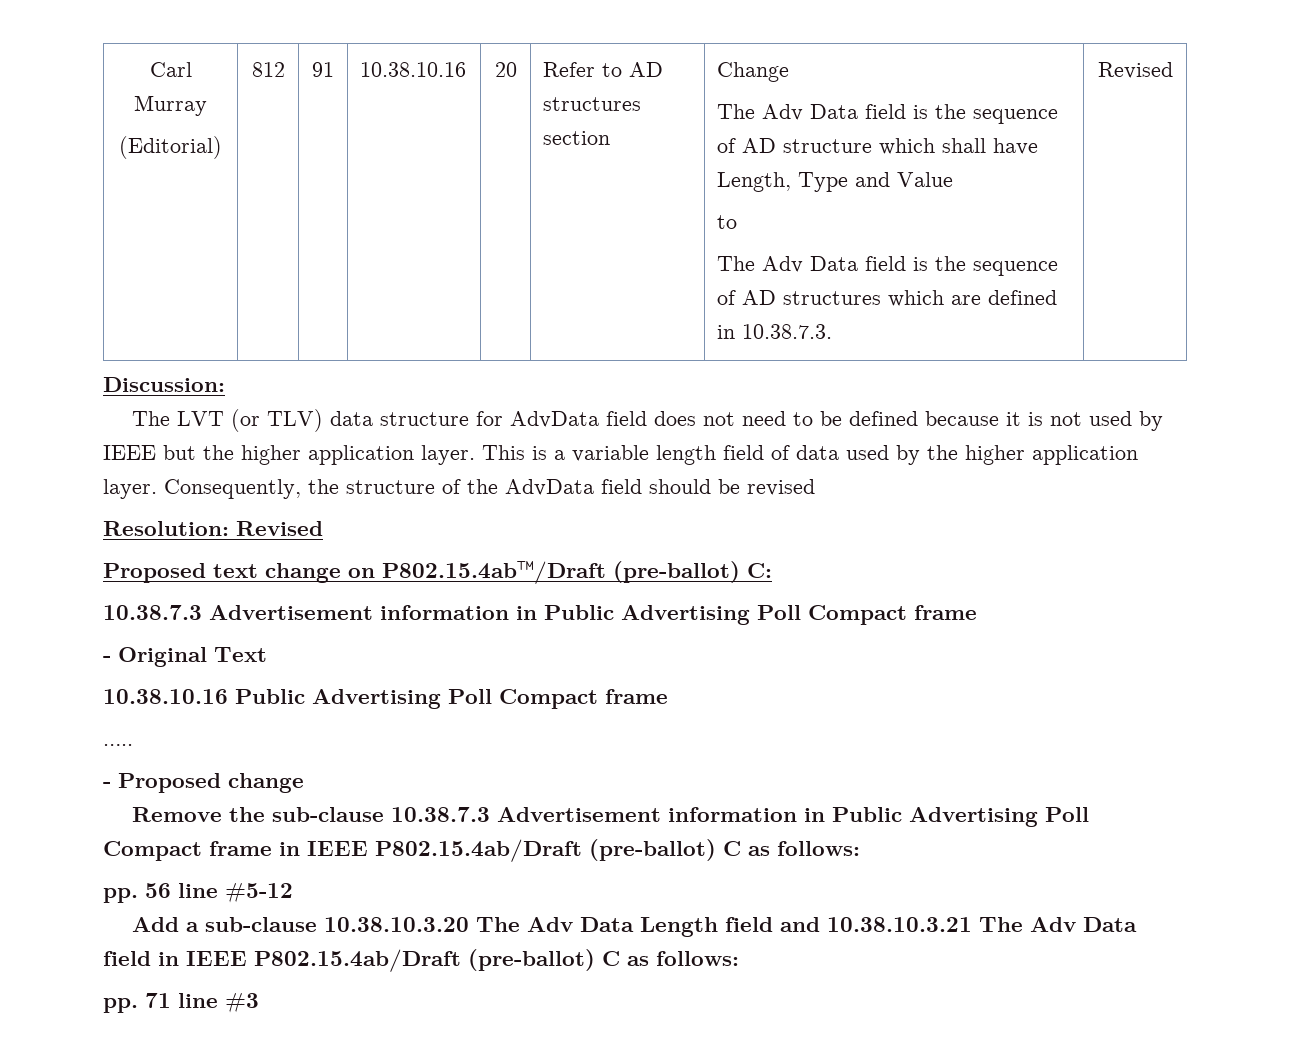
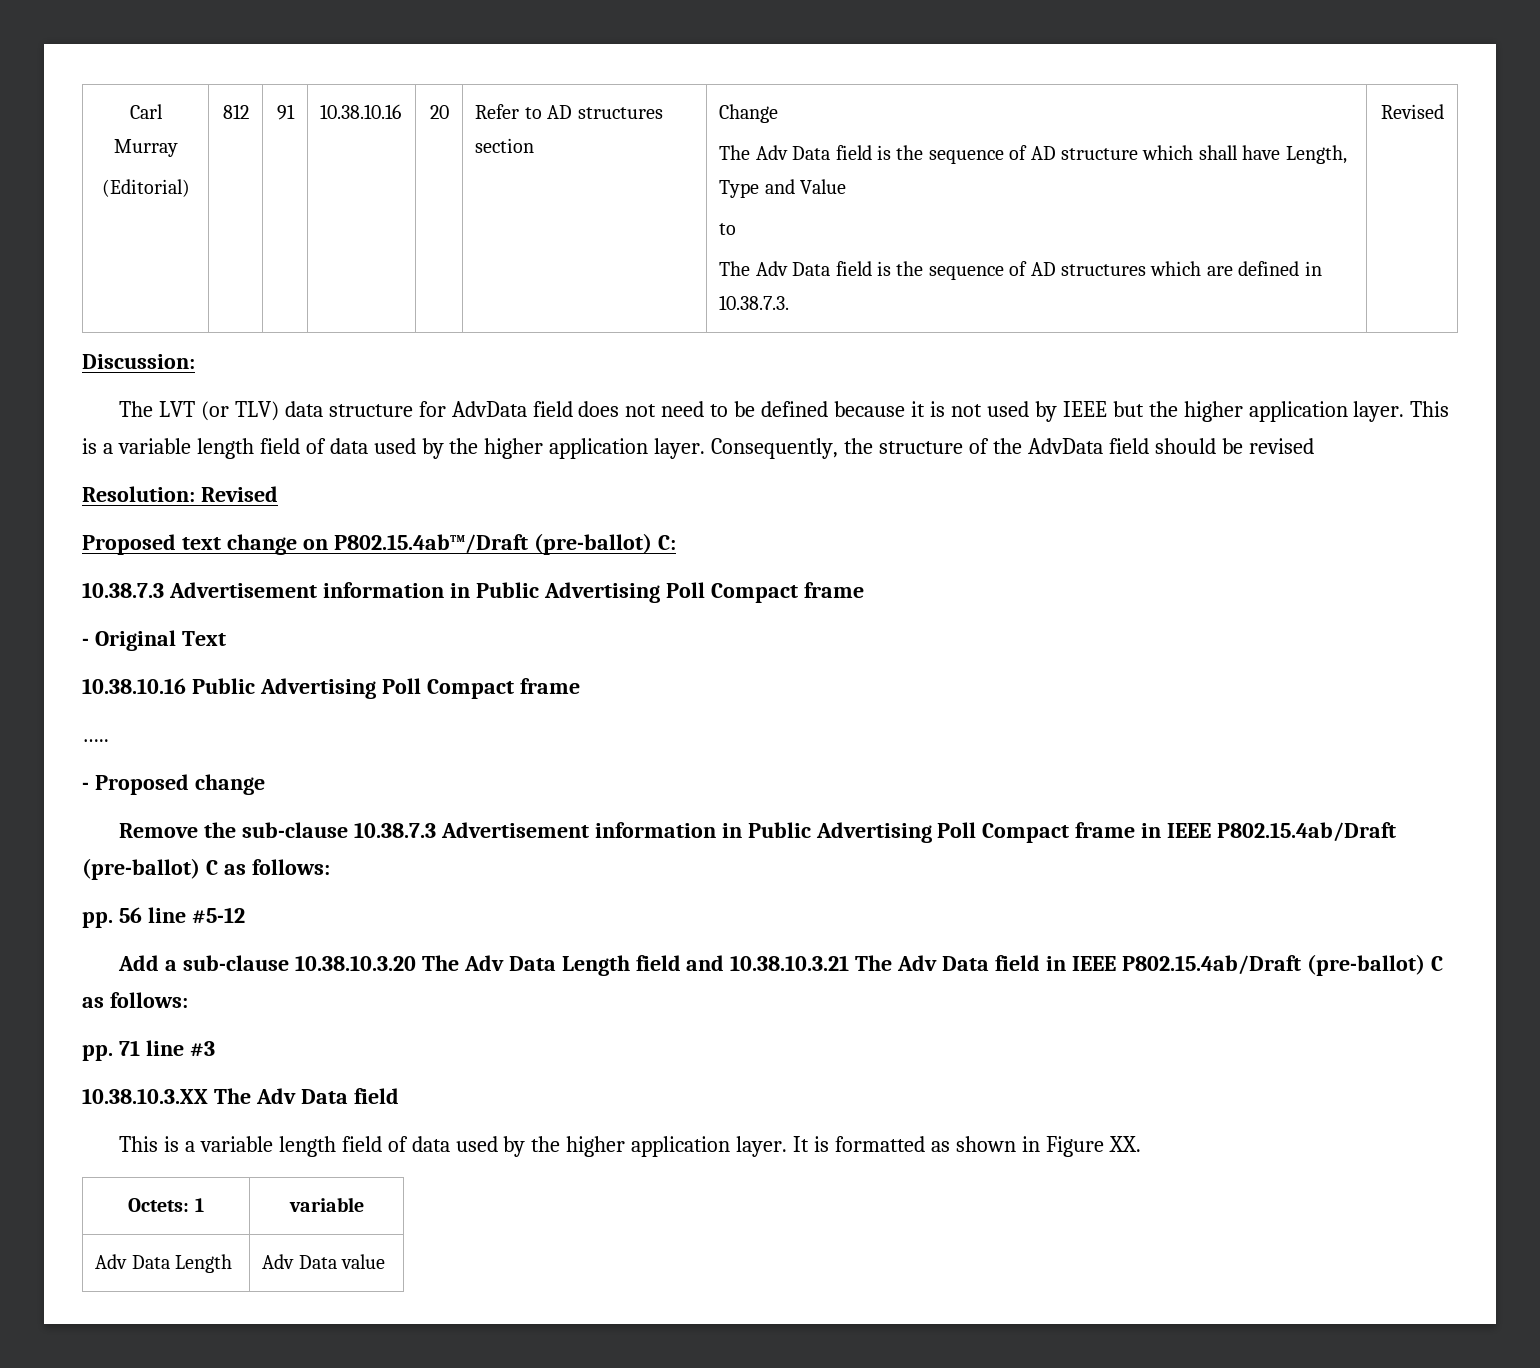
+ 10.38.10.3.XX The Adv Data field
+ This is a variable length field of data used by the higher application layer. It is formatted as shown in Figure XX.
+ Octets: 1 | variable
+ Adv Data Length | Adv Data value

